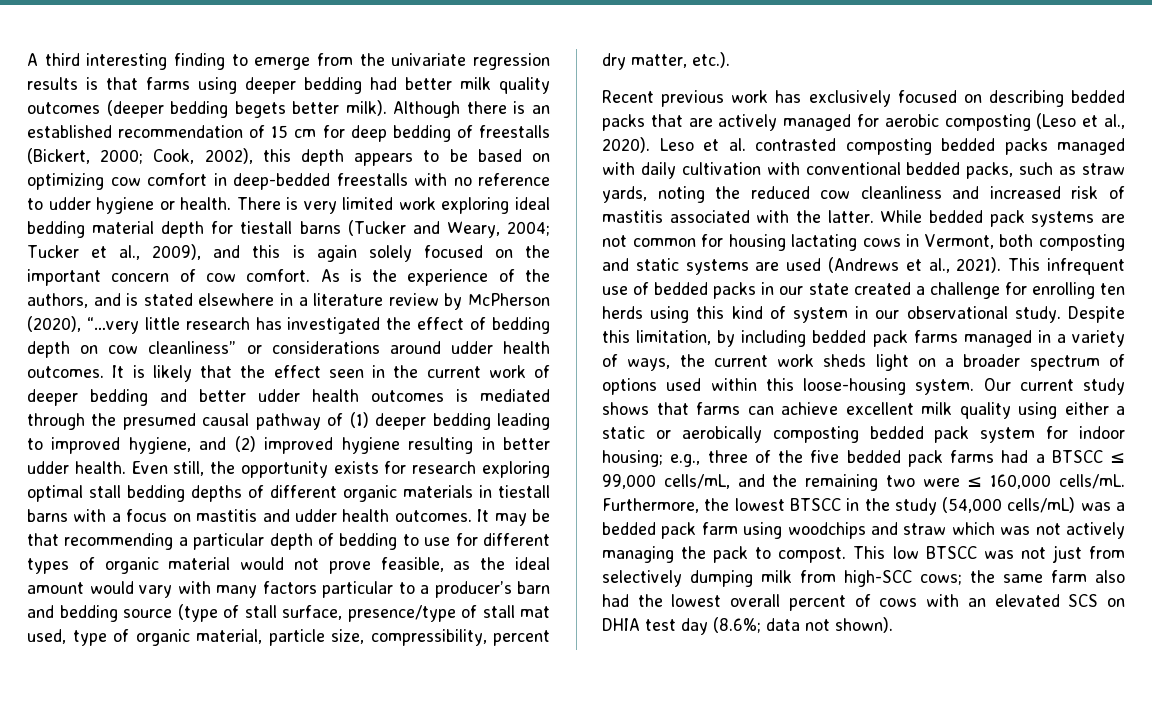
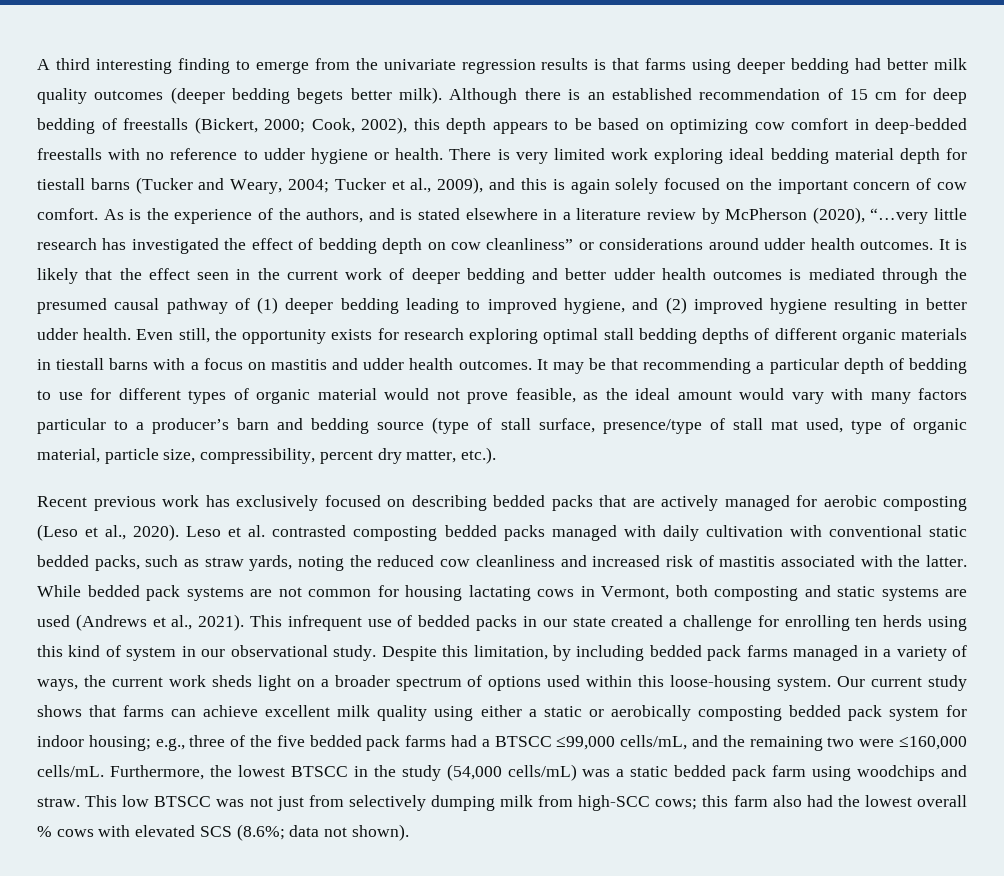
- Leso et al. contrasted composting bedded packs managed with daily cultivation with conventional bedded packs, such as straw yards, noting the reduced cow cleanliness and increased risk of mastitis associated with the latter.
+ Leso et al. contrasted composting bedded packs managed with daily cultivation with conventional static bedded packs, such as straw yards, noting the reduced cow cleanliness and increased risk of mastitis associated with the latter.
- Our current study shows that farms can achieve excellent milk quality using either a static or aerobically composting bedded pack system for indoor housing; e.g., three of the five bedded pack farms had a BTSCC ≤ 99,000 cells/mL, and the remaining two were ≤ 160,000 cells/mL.
+ Our current study shows that farms can achieve excellent milk quality using either a static or aerobically composting bedded pack system for indoor housing; e.g., three of the five bedded pack farms had a BTSCC ≤99,000 cells/mL, and the remaining two were ≤160,000 cells/mL.
- Furthermore, the lowest BTSCC in the study (54,000 cells/mL) was a bedded pack farm using woodchips and straw which was not actively managing the pack to compost.
+ Furthermore, the lowest BTSCC in the study (54,000 cells/mL) was a static bedded pack farm using woodchips and straw.
- This low BTSCC was not just from selectively dumping milk from high-SCC cows; the same farm also had the lowest overall percent of cows with an elevated SCS on DHIA test day (8.6%; data not shown).
+ This low BTSCC was not just from selectively dumping milk from high-SCC cows; this farm also had the lowest overall % cows with elevated SCS (8.6%; data not shown).

